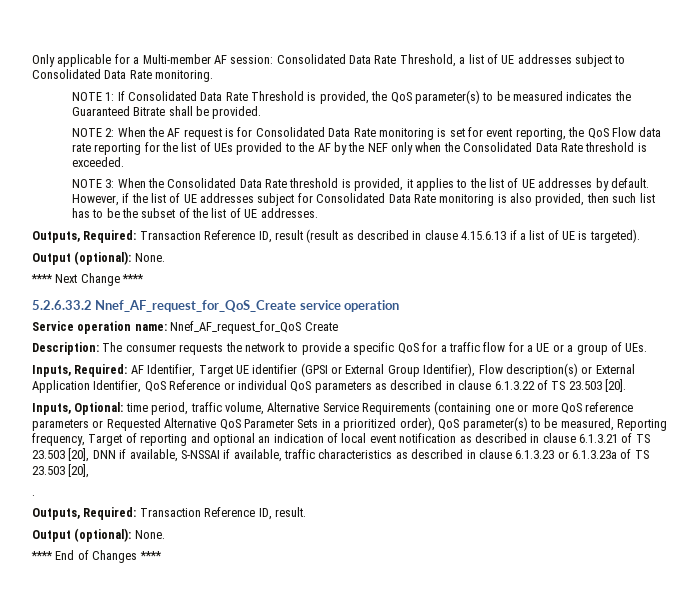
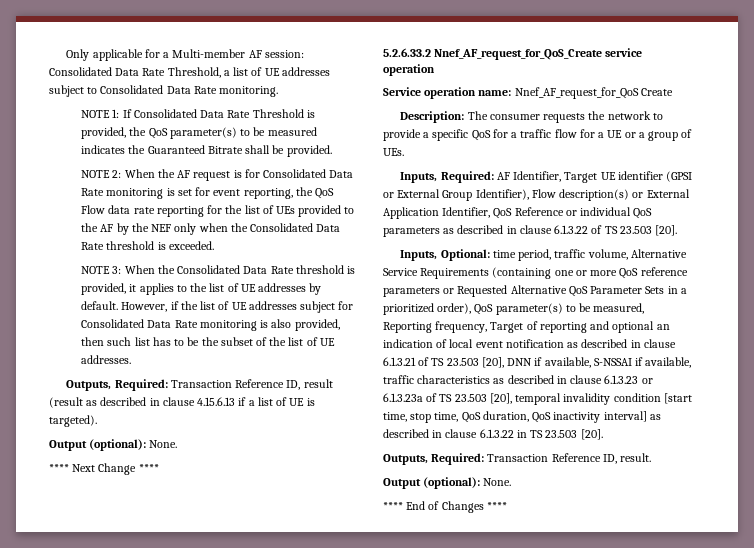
- time period, traffic volume, Alternative Service Requirements (containing one or more QoS reference parameters or Requested Alternative QoS Parameter Sets in a prioritized order), QoS parameter(s) to be measured, Reporting frequency, Target of reporting and optional an indication of local event notification as described in clause 6.1.3.21 of TS 23.503 [20], DNN if available, S-NSSAI if available, traffic characteristics as described in clause 6.1.3.23 or 6.1.3.23a of TS 23.503 [20],
- .
+ time period, traffic volume, Alternative Service Requirements (containing one or more QoS reference parameters or Requested Alternative QoS Parameter Sets in a prioritized order), QoS parameter(s) to be measured, Reporting frequency, Target of reporting and optional an indication of local event notification as described in clause 6.1.3.21 of TS 23.503 [20], DNN if available, S-NSSAI if available, traffic characteristics as described in clause 6.1.3.23 or 6.1.3.23a of TS 23.503 [20], temporal invalidity condition [start time, stop time, QoS duration, QoS inactivity interval] as described in clause 6.1.3.22 in TS 23.503 [20].

